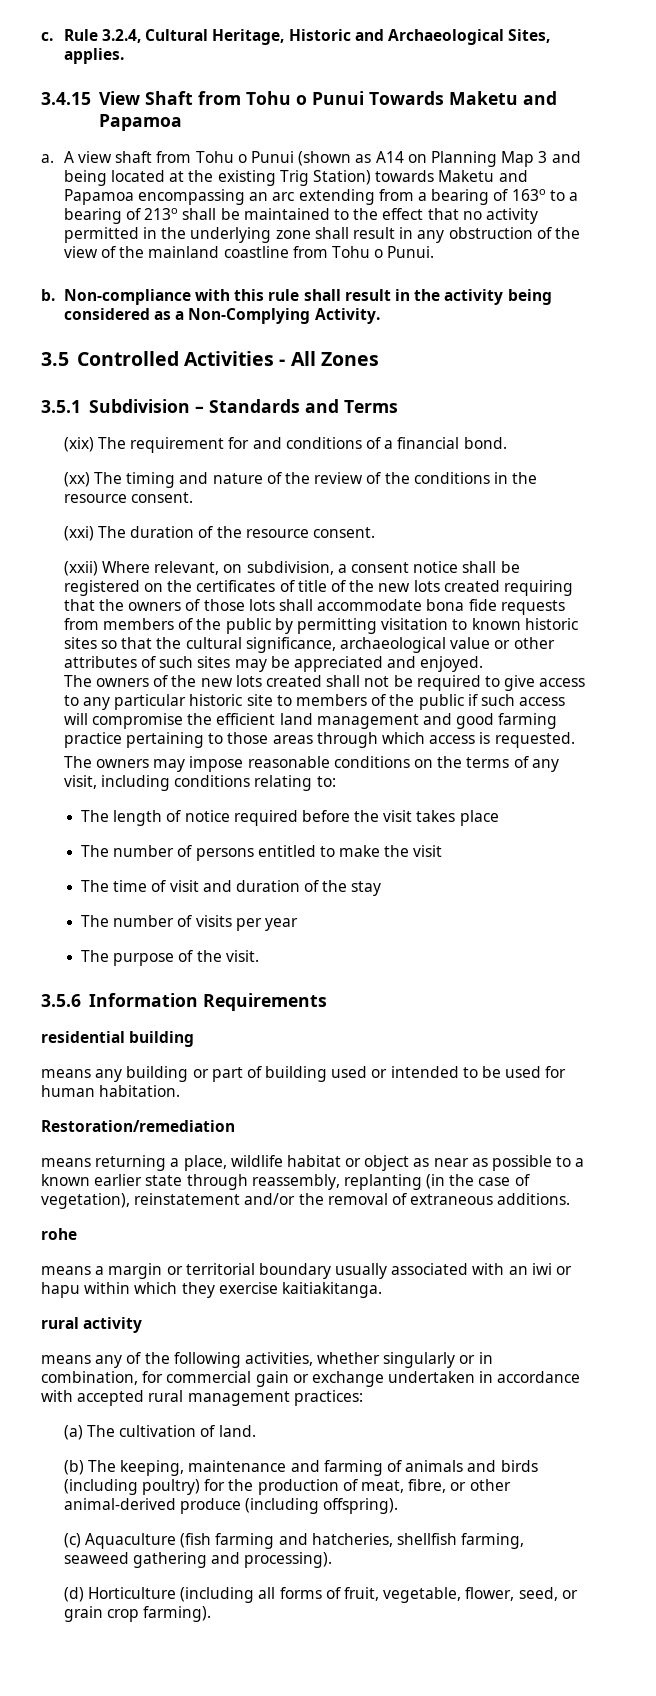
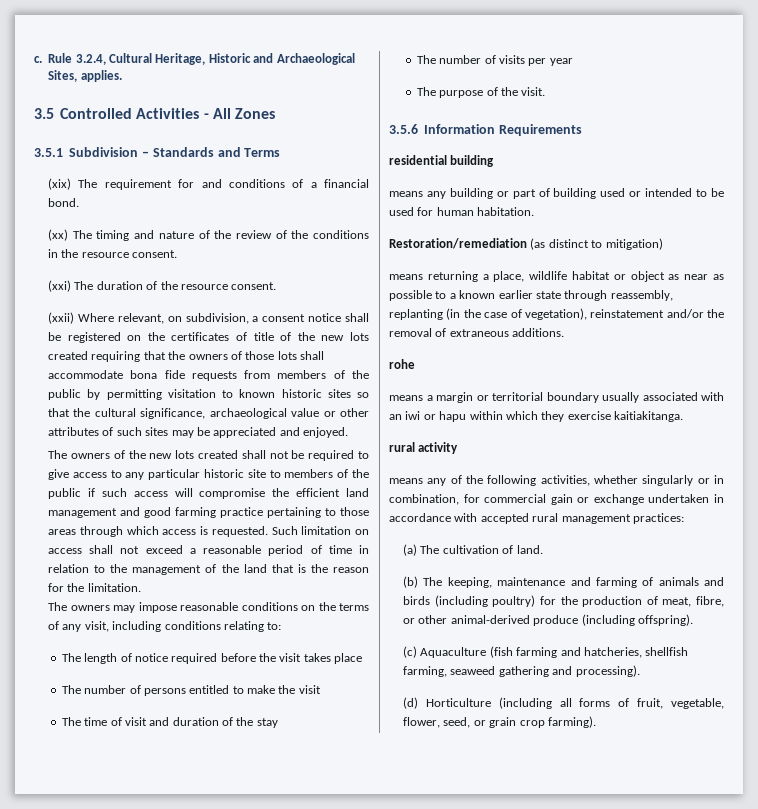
- 3.4.15 View Shaft from Tohu o Punui Towards Maketu and Papamoa
- a. A view shaft from Tohu o Punui (shown as A14 on Planning Map 3 and being located at the existing Trig Station) towards Maketu and Papamoa encompassing an arc extending from a bearing of 163o to a bearing of 213o shall be maintained to the effect that no activity permitted in the underlying zone shall result in any obstruction of the view of the mainland coastline from Tohu o Punui.
- b. Non-compliance with this rule shall result in the activity being considered as a Non-Complying Activity.
+ Such limitation on access shall not exceed a reasonable period of time in relation to the management of the land that is the reason for the limitation.
- Restoration/remediation
+ Restoration/remediation (as distinct to mitigation)

